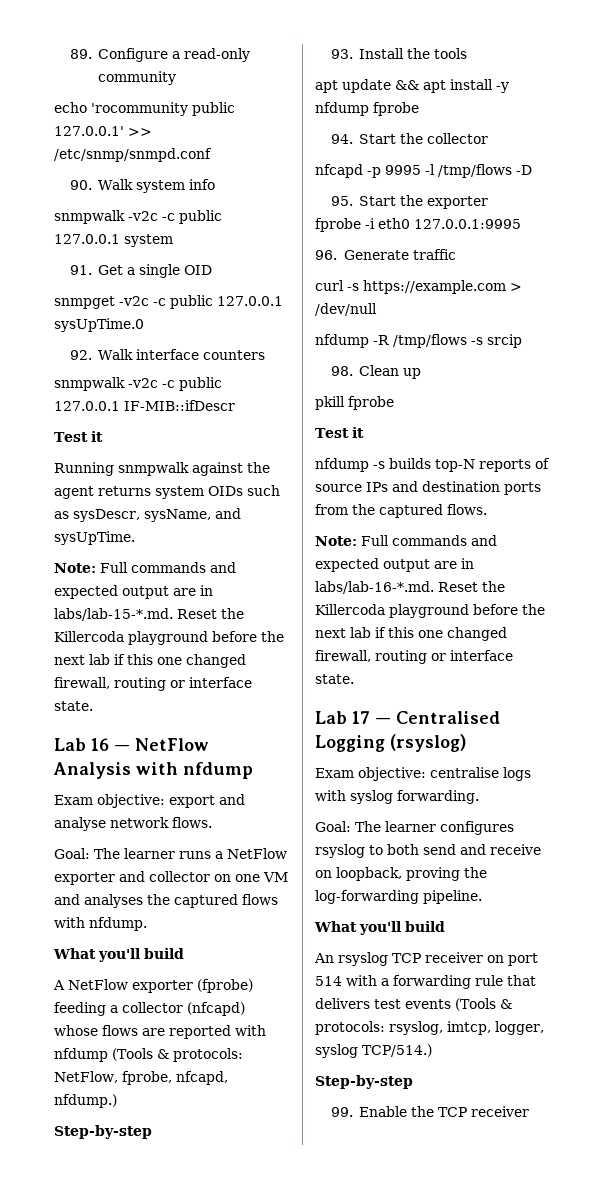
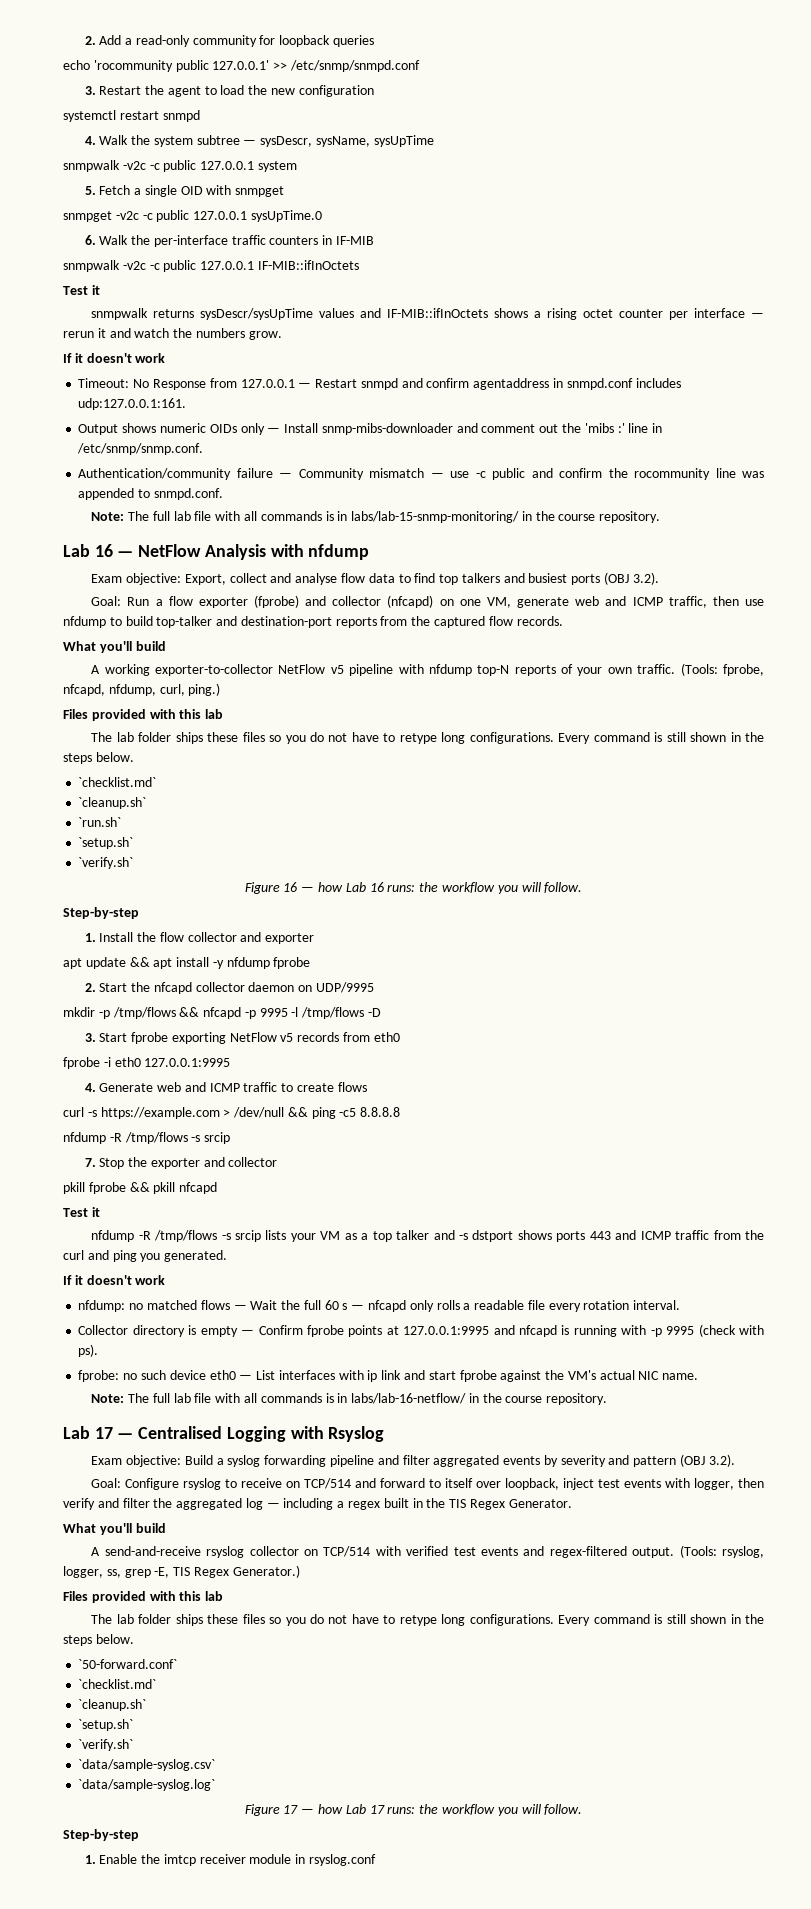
- 89. Configure a read-only community
+ 2. Add a read-only community for loopback queries
- 90. Walk system info
+ 3. Restart the agent to load the new configuration
+ systemctl restart snmpd
+ 4. Walk the system subtree — sysDescr, sysName, sysUpTime
- 91. Get a single OID
+ 5. Fetch a single OID with snmpget
- 92. Walk interface counters
- snmpwalk -v2c -c public 127.0.0.1 IF-MIB::ifDescr
+ 6. Walk the per-interface traffic counters in IF-MIB
+ snmpwalk -v2c -c public 127.0.0.1 IF-MIB::ifInOctets
  Test it
- Running snmpwalk against the agent returns system OIDs such as sysDescr, sysName, and sysUpTime.
- Note: Full commands and expected output are in labs/lab-15-*.md. Reset the Killercoda playground before the next lab if this one changed firewall, routing or interface state.
+ snmpwalk returns sysDescr/sysUpTime values and IF-MIB::ifInOctets shows a rising octet counter per interface — rerun it and watch the numbers grow.
+ If it doesn't work
+ Timeout: No Response from 127.0.0.1 — Restart snmpd and confirm agentaddress in snmpd.conf includes udp:127.0.0.1:161.
+ Output shows numeric OIDs only — Install snmp-mibs-downloader and comment out the 'mibs :' line in /etc/snmp/snmp.conf.
+ Authentication/community failure — Community mismatch — use -c public and confirm the rocommunity line was appended to snmpd.conf.
+ Note: The full lab file with all commands is in labs/lab-15-snmp-monitoring/ in the course repository.
- Exam objective: export and analyse network flows.
- Goal: The learner runs a NetFlow exporter and collector on one VM and analyses the captured flows with nfdump.
+ Exam objective: Export, collect and analyse flow data to find top talkers and busiest ports (OBJ 3.2).
+ Goal: Run a flow exporter (fprobe) and collector (nfcapd) on one VM, generate web and ICMP traffic, then use nfdump to build top-talker and destination-port reports from the captured flow records.
  What you'll build
- A NetFlow exporter (fprobe) feeding a collector (nfcapd) whose flows are reported with nfdump (Tools & protocols: NetFlow, fprobe, nfcapd, nfdump.)
+ A working exporter-to-collector NetFlow v5 pipeline with nfdump top-N reports of your own traffic. (Tools: fprobe, nfcapd, nfdump, curl, ping.)
+ Files provided with this lab
+ The lab folder ships these files so you do not have to retype long configurations. Every command is still shown in the steps below.
+ `checklist.md`
+ `cleanup.sh`
+ `run.sh`
+ `setup.sh`
+ `verify.sh`
+ Figure 16 — how Lab 16 runs: the workflow you will follow.
  Step-by-step
- 93. Install the tools
+ 1. Install the flow collector and exporter
- 94. Start the collector
- nfcapd -p 9995 -l /tmp/flows -D
+ 2. Start the nfcapd collector daemon on UDP/9995
+ mkdir -p /tmp/flows && nfcapd -p 9995 -l /tmp/flows -D
- 95. Start the exporter
+ 3. Start fprobe exporting NetFlow v5 records from eth0
  fprobe -i eth0 127.0.0.1:9995
- 96. Generate traffic
+ 4. Generate web and ICMP traffic to create flows
- curl -s https://example.com > /dev/null
+ curl -s https://example.com > /dev/null && ping -c5 8.8.8.8
- 98. Clean up
+ 7. Stop the exporter and collector
- pkill fprobe
+ pkill fprobe && pkill nfcapd
- nfdump -s builds top-N reports of source IPs and destination ports from the captured flows.
- Note: Full commands and expected output are in labs/lab-16-*.md. Reset the Killercoda playground before the next lab if this one changed firewall, routing or interface state.
+ nfdump -R /tmp/flows -s srcip lists your VM as a top talker and -s dstport shows ports 443 and ICMP traffic from the curl and ping you generated.
+ If it doesn't work
+ nfdump: no matched flows — Wait the full 60 s — nfcapd only rolls a readable file every rotation interval.
+ Collector directory is empty — Confirm fprobe points at 127.0.0.1:9995 and nfcapd is running with -p 9995 (check with ps).
+ fprobe: no such device eth0 — List interfaces with ip link and start fprobe against the VM's actual NIC name.
+ Note: The full lab file with all commands is in labs/lab-16-netflow/ in the course repository.
- Lab 17 — Centralised Logging (rsyslog)
- Exam objective: centralise logs with syslog forwarding.
- Goal: The learner configures rsyslog to both send and receive on loopback, proving the log-forwarding pipeline.
+ Lab 17 — Centralised Logging with Rsyslog
+ Exam objective: Build a syslog forwarding pipeline and filter aggregated events by severity and pattern (OBJ 3.2).
+ Goal: Configure rsyslog to receive on TCP/514 and forward to itself over loopback, inject test events with logger, then verify and filter the aggregated log — including a regex built in the TIS Regex Generator.
  What you'll build
- An rsyslog TCP receiver on port 514 with a forwarding rule that delivers test events (Tools & protocols: rsyslog, imtcp, logger, syslog TCP/514.)
+ A send-and-receive rsyslog collector on TCP/514 with verified test events and regex-filtered output. (Tools: rsyslog, logger, ss, grep -E, TIS Regex Generator.)
+ Files provided with this lab
+ The lab folder ships these files so you do not have to retype long configurations. Every command is still shown in the steps below.
+ `50-forward.conf`
+ `checklist.md`
+ `cleanup.sh`
+ `setup.sh`
+ `verify.sh`
+ `data/sample-syslog.csv`
+ `data/sample-syslog.log`
+ Figure 17 — how Lab 17 runs: the workflow you will follow.
  Step-by-step
- 99. Enable the TCP receiver
+ 1. Enable the imtcp receiver module in rsyslog.conf

